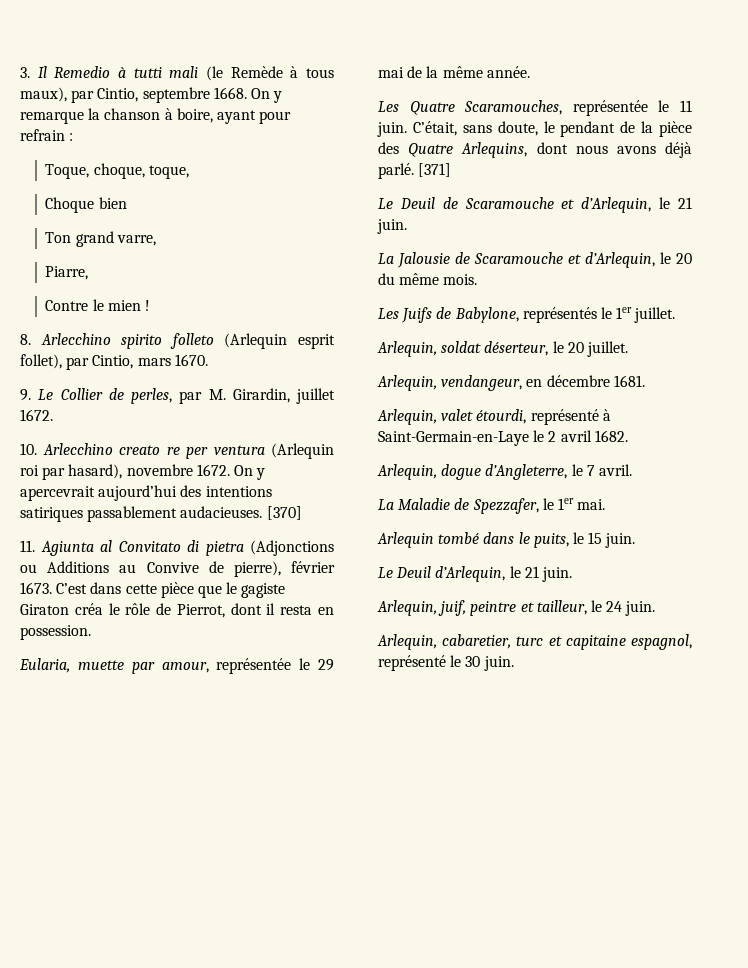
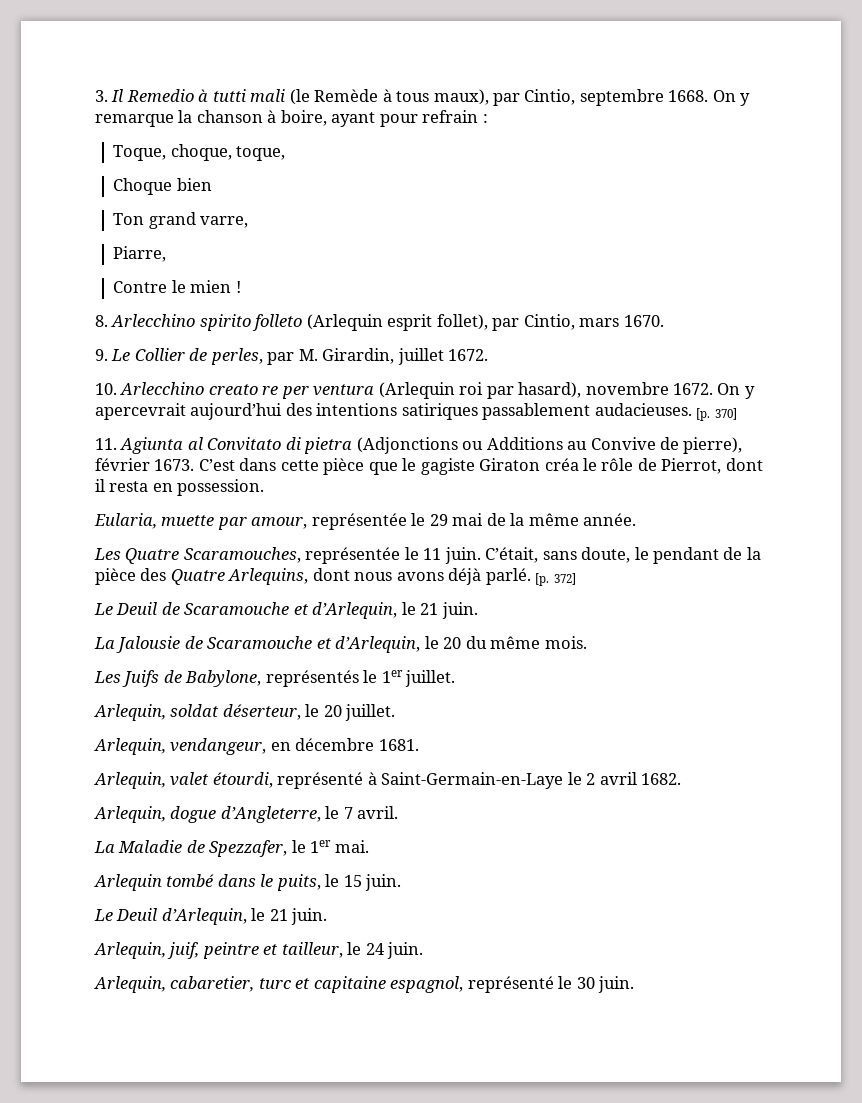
- [370]
+ [p. 370]
- [371]
+ [p. 372]

